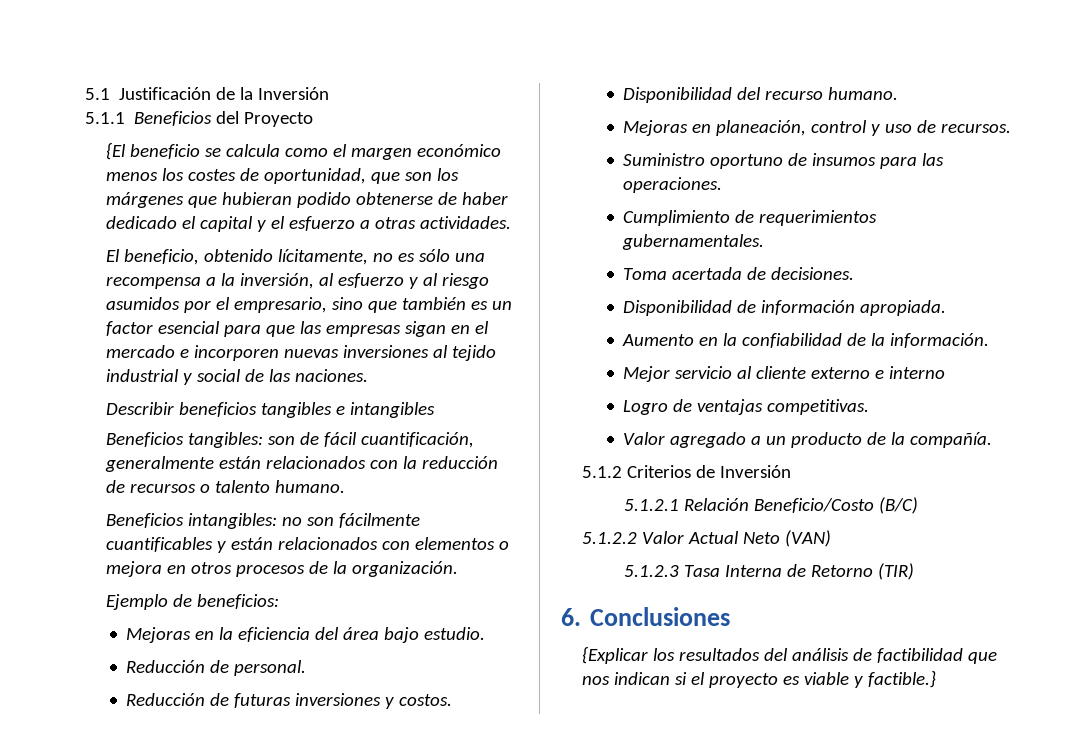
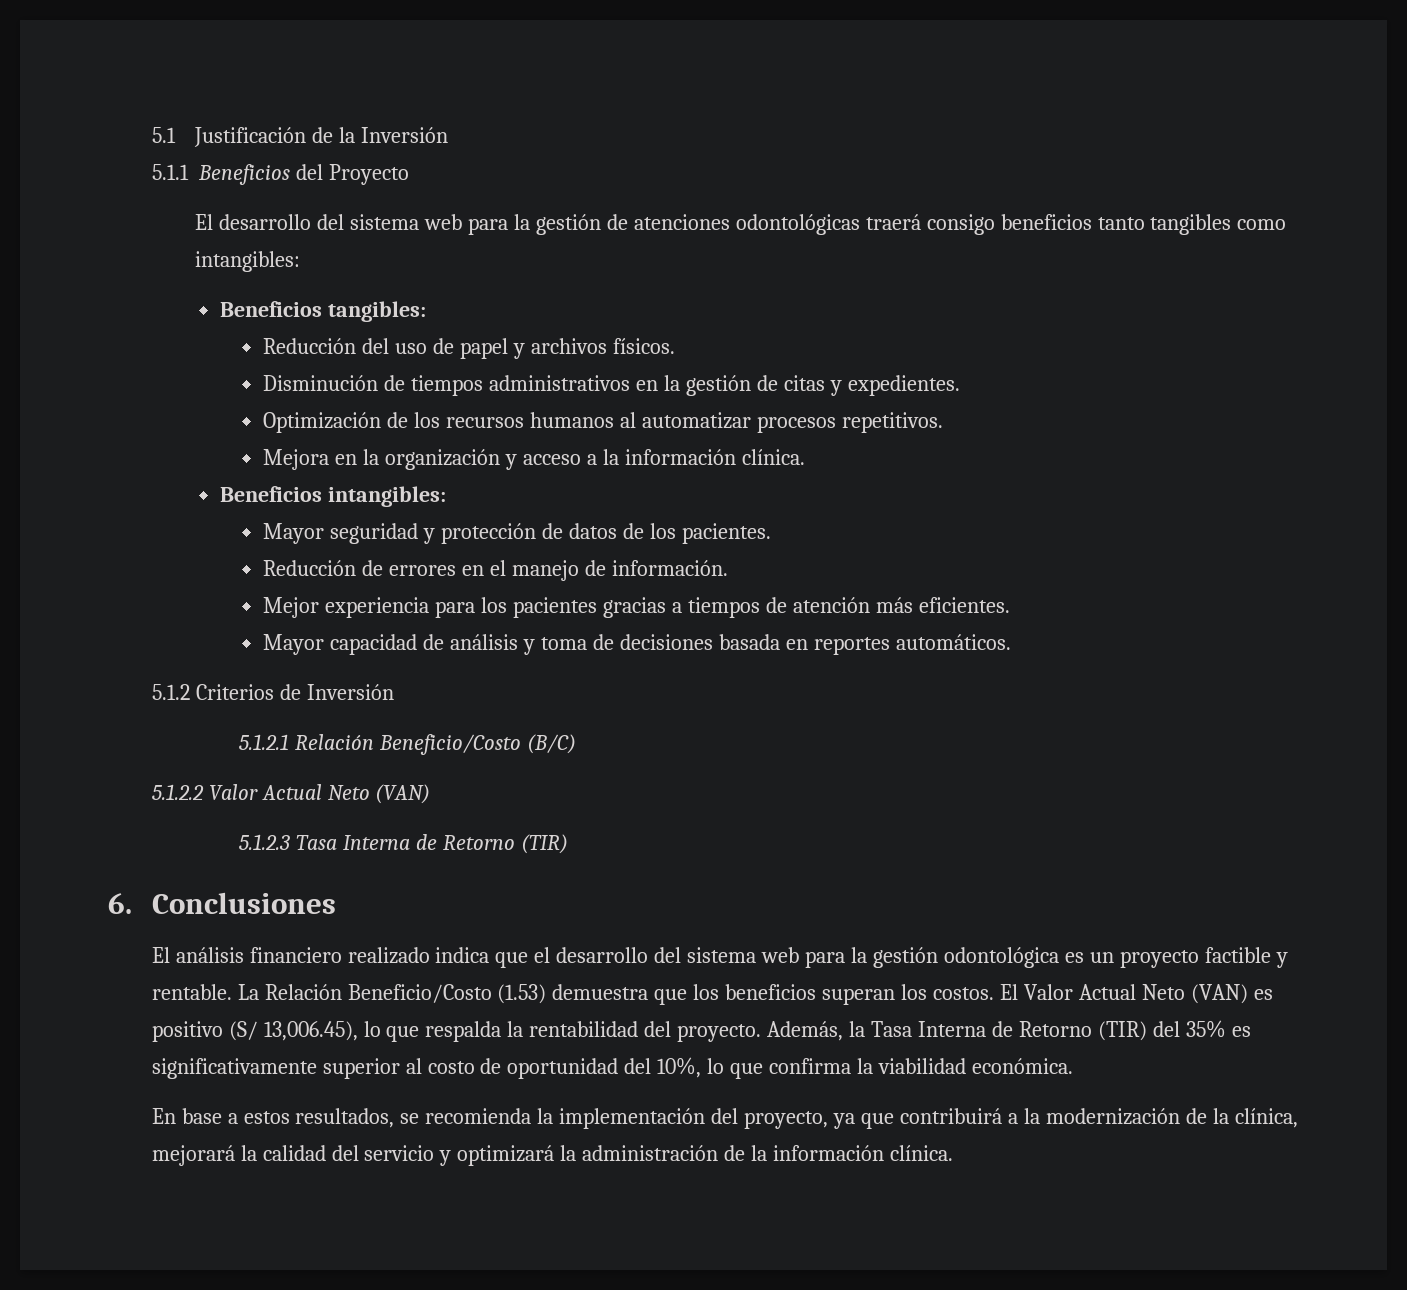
- {El beneficio se calcula como el margen económico menos los costes de oportunidad, que son los márgenes que hubieran podido obtenerse de haber dedicado el capital y el esfuerzo a otras actividades.
- El beneficio, obtenido lícitamente, no es sólo una recompensa a la inversión, al esfuerzo y al riesgo asumidos por el empresario, sino que también es un factor esencial para que las empresas sigan en el mercado e incorporen nuevas inversiones al tejido industrial y social de las naciones.
- Describir beneficios tangibles e intangibles
- Beneficios tangibles: son de fácil cuantificación, generalmente están relacionados con la reducción de recursos o talento humano.
- Beneficios intangibles: no son fácilmente cuantificables y están relacionados con elementos o mejora en otros procesos de la organización.
- Ejemplo de beneficios:
- Mejoras en la eficiencia del área bajo estudio.
- Reducción de personal.
- Reducción de futuras inversiones y costos.
- Disponibilidad del recurso humano.
- Mejoras en planeación, control y uso de recursos.
- Suministro oportuno de insumos para las operaciones.
- Cumplimiento de requerimientos gubernamentales.
- Toma acertada de decisiones.
- Disponibilidad de información apropiada.
- Aumento en la confiabilidad de la información.
- Mejor servicio al cliente externo e interno
- Logro de ventajas competitivas.
- Valor agregado a un producto de la compañía.
+ El desarrollo del sistema web para la gestión de atenciones odontológicas traerá consigo beneficios tanto tangibles como intangibles:
+ Beneficios tangibles:
+ Reducción del uso de papel y archivos físicos.
+ Disminución de tiempos administrativos en la gestión de citas y expedientes.
+ Optimización de los recursos humanos al automatizar procesos repetitivos.
+ Mejora en la organización y acceso a la información clínica.
+ Beneficios intangibles:
+ Mayor seguridad y protección de datos de los pacientes.
+ Reducción de errores en el manejo de información.
+ Mejor experiencia para los pacientes gracias a tiempos de atención más eficientes.
+ Mayor capacidad de análisis y toma de decisiones basada en reportes automáticos.
- {Explicar los resultados del análisis de factibilidad que nos indican si el proyecto es viable y factible.}
+ El análisis financiero realizado indica que el desarrollo del sistema web para la gestión odontológica es un proyecto factible y rentable. La Relación Beneficio/Costo (1.53) demuestra que los beneficios superan los costos. El Valor Actual Neto (VAN) es positivo (S/ 13,006.45), lo que respalda la rentabilidad del proyecto. Además, la Tasa Interna de Retorno (TIR) del 35% es significativamente superior al costo de oportunidad del 10%, lo que confirma la viabilidad económica.
+ En base a estos resultados, se recomienda la implementación del proyecto, ya que contribuirá a la modernización de la clínica, mejorará la calidad del servicio y optimizará la administración de la información clínica.

